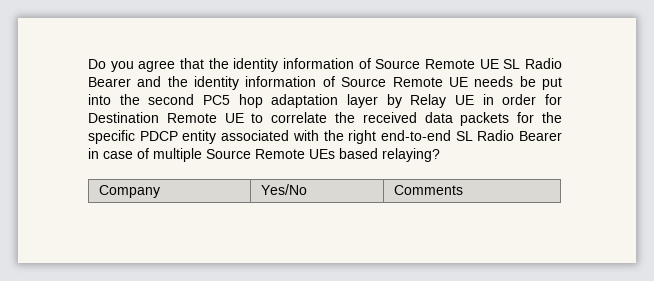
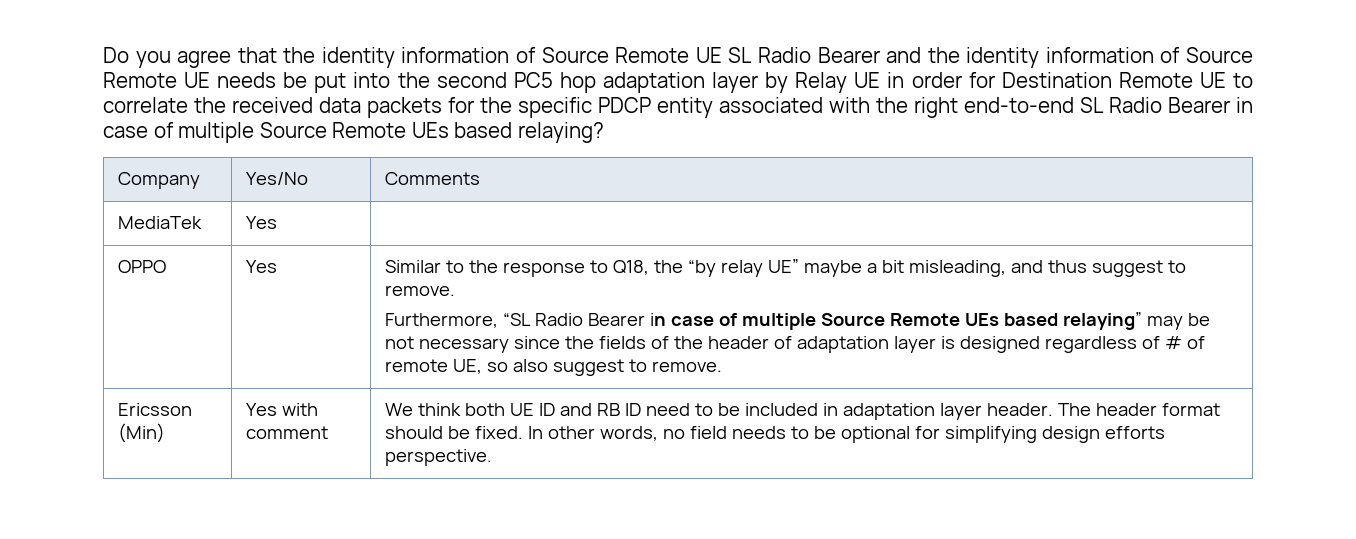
+ MediaTek | Yes |
+ OPPO | Yes | Similar to the response to Q18, the “by relay UE” maybe a bit misleading, and thus suggest to remove.
+ Furthermore, “SL Radio Bearer in case of multiple Source Remote UEs based relaying” may be not necessary since the fields of the header of adaptation layer is designed regardless of # of remote UE, so also suggest to remove.
+ Ericsson (Min) | Yes with comment | We think both UE ID and RB ID need to be included in adaptation layer header. The header format should be fixed. In other words, no field needs to be optional for simplifying design efforts perspective.

